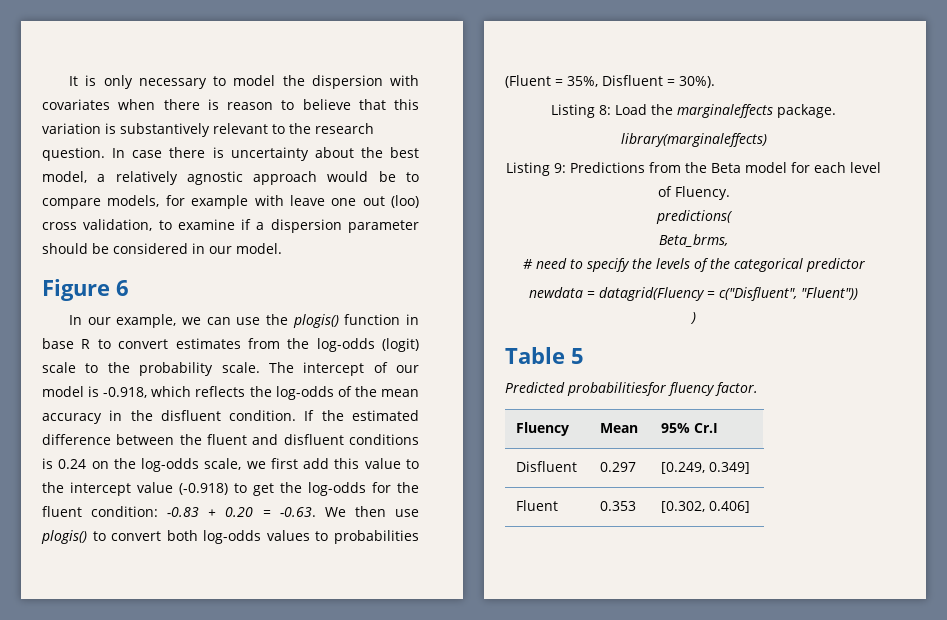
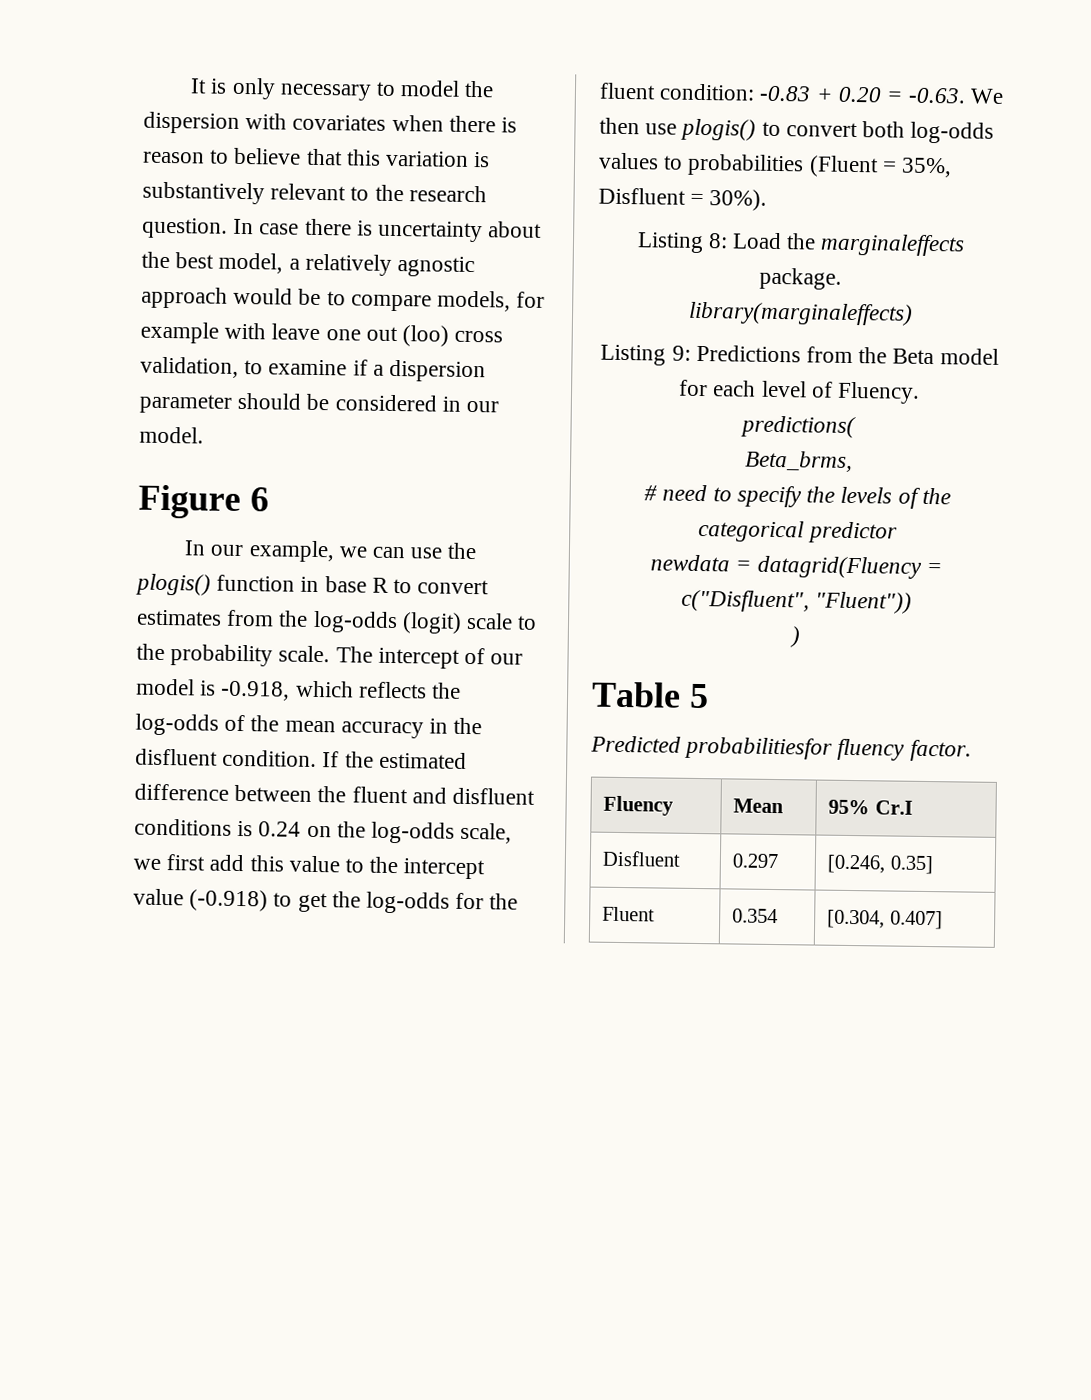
- Disfluent | 0.297 | [0.249, 0.349]
+ Disfluent | 0.297 | [0.246, 0.35]
- Fluent | 0.353 | [0.302, 0.406]
+ Fluent | 0.354 | [0.304, 0.407]

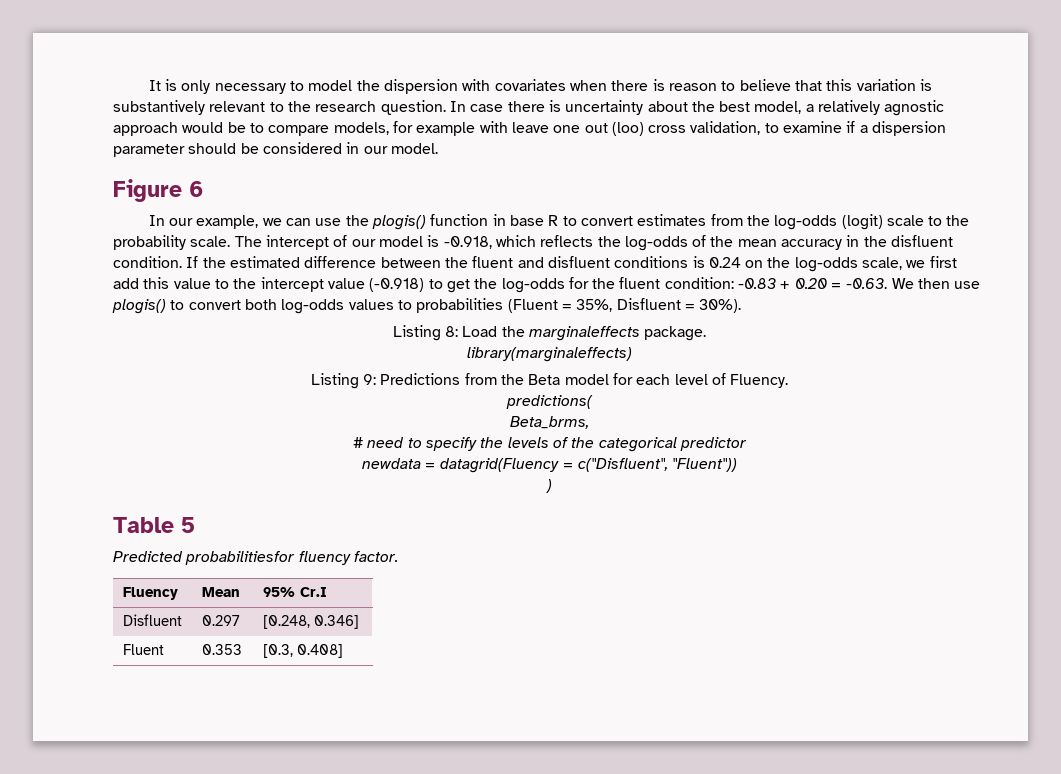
- Disfluent | 0.297 | [0.246, 0.35]
+ Disfluent | 0.297 | [0.248, 0.346]
- Fluent | 0.354 | [0.304, 0.407]
+ Fluent | 0.353 | [0.3, 0.408]

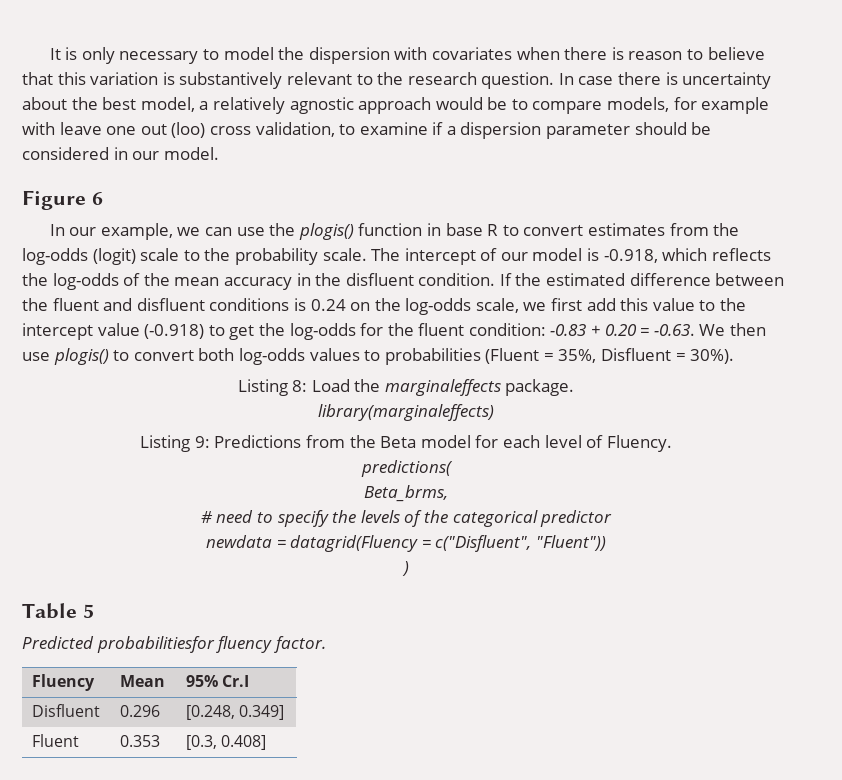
- Disfluent | 0.297 | [0.248, 0.346]
+ Disfluent | 0.296 | [0.248, 0.349]

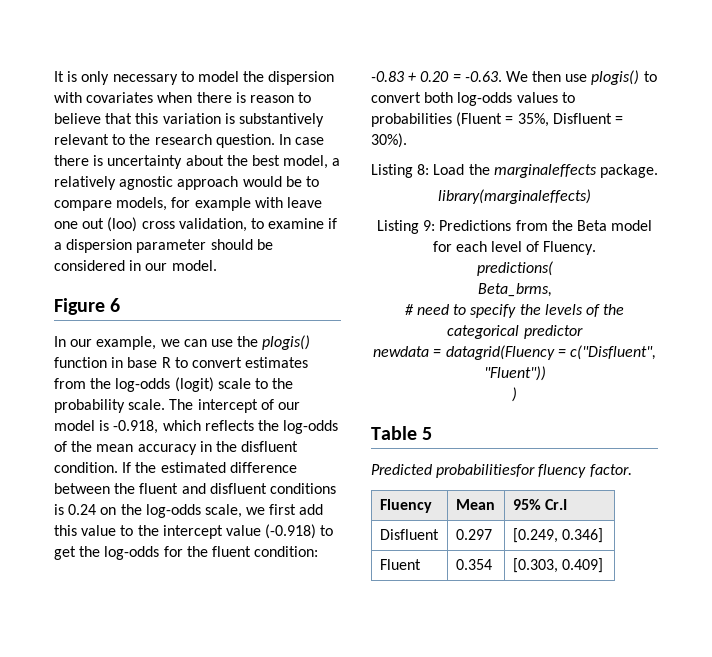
- Disfluent | 0.296 | [0.248, 0.349]
- Fluent | 0.353 | [0.3, 0.408]
+ Disfluent | 0.297 | [0.249, 0.346]
+ Fluent | 0.354 | [0.303, 0.409]

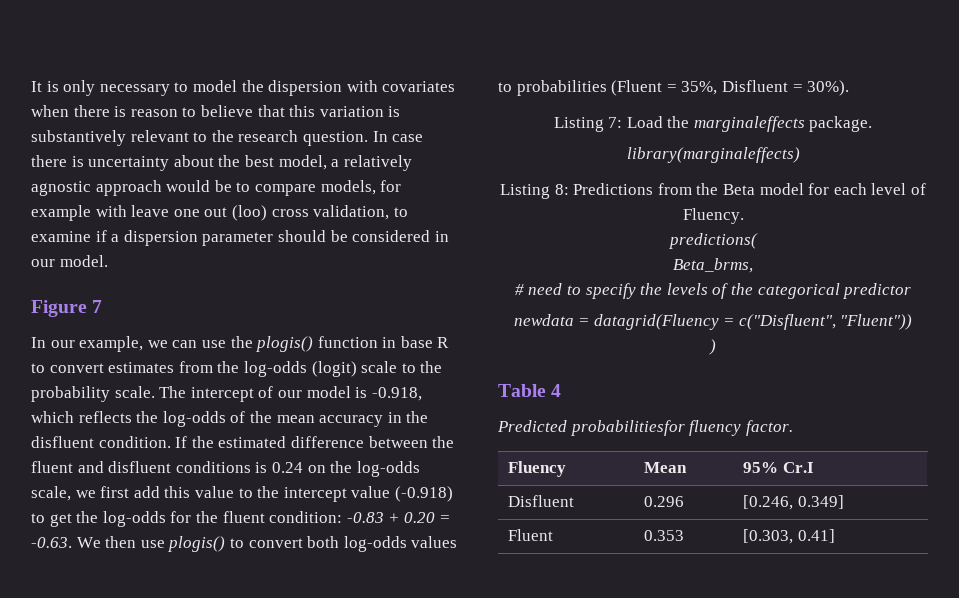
- Figure 6
+ Figure 7
- Listing 8: Load the marginaleffects package.
+ Listing 7: Load the marginaleffects package.
- Listing 9: Predictions from the Beta model for each level of Fluency.
+ Listing 8: Predictions from the Beta model for each level of Fluency.
- Table 5
+ Table 4
- Disfluent | 0.297 | [0.249, 0.346]
+ Disfluent | 0.296 | [0.246, 0.349]
- Fluent | 0.354 | [0.303, 0.409]
+ Fluent | 0.353 | [0.303, 0.41]

